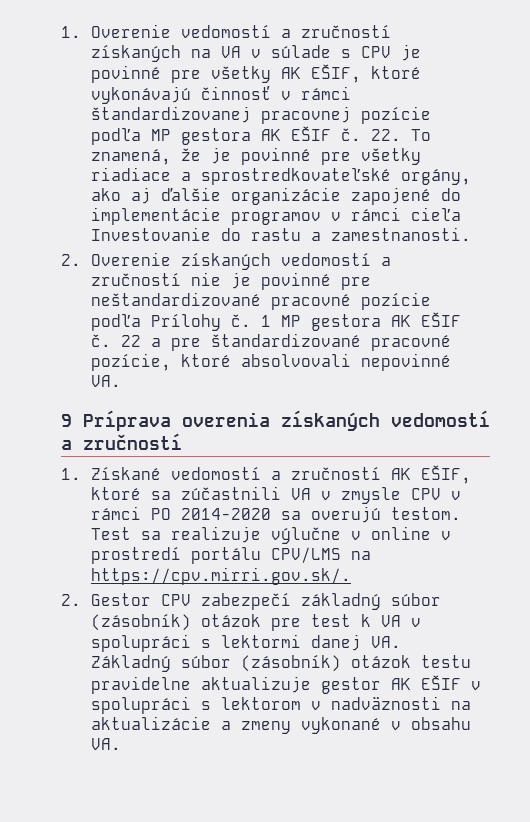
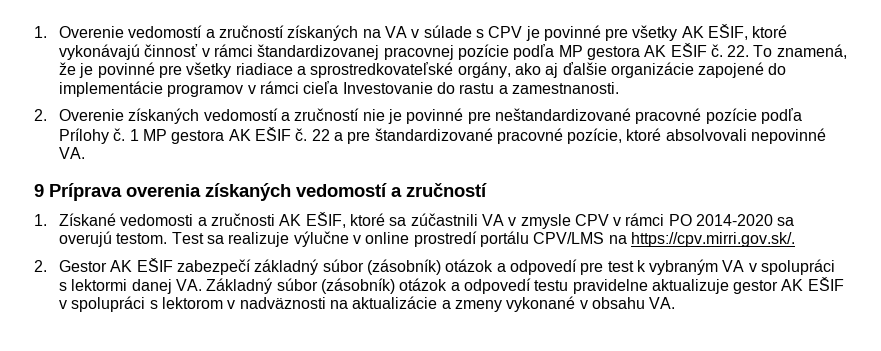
- 1. Získané vedomostí a zručností AK EŠIF, ktoré sa zúčastnili VA v zmysle CPV v rámci PO 2014-2020 sa overujú testom.
+ 1. Získané vedomosti a zručnosti AK EŠIF, ktoré sa zúčastnili VA v zmysle CPV v rámci PO 2014-2020 sa overujú testom.
- Test sa realizuje výlučne v online v prostredí portálu CPV/LMS na https://cpv.mirri.gov.sk/.
+ Test sa realizuje výlučne v online prostredí portálu CPV/LMS na https://cpv.mirri.gov.sk/.
- 2. Gestor CPV zabezpečí základný súbor (zásobník) otázok pre test k VA v spolupráci s lektormi danej VA. Základný súbor (zásobník) otázok testu pravidelne aktualizuje gestor AK EŠIF v spolupráci s lektorom v nadväznosti na aktualizácie a zmeny vykonané v obsahu VA.
+ 2. Gestor AK EŠIF zabezpečí základný súbor (zásobník) otázok a odpovedí pre test k vybraným VA v spolupráci s lektormi danej VA. Základný súbor (zásobník) otázok a odpovedí testu pravidelne aktualizuje gestor AK EŠIF v spolupráci s lektorom v nadväznosti na aktualizácie a zmeny vykonané v obsahu VA.

